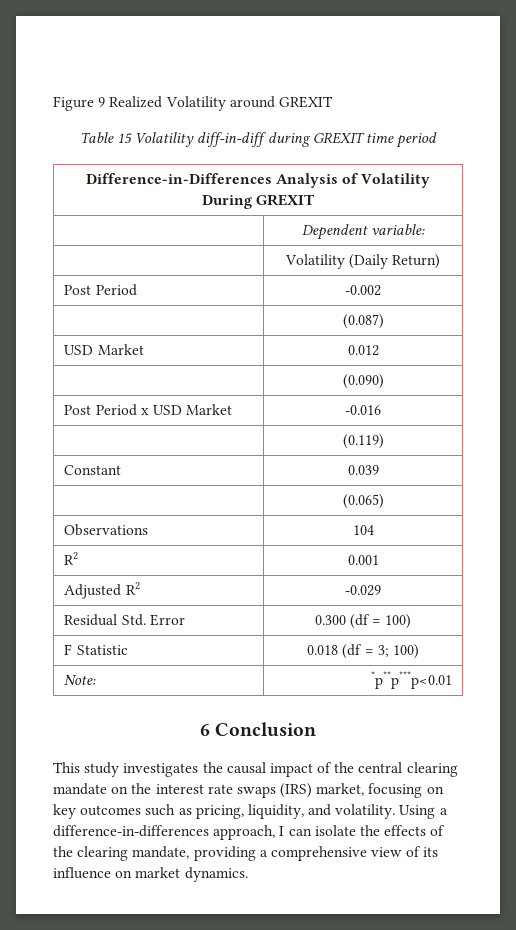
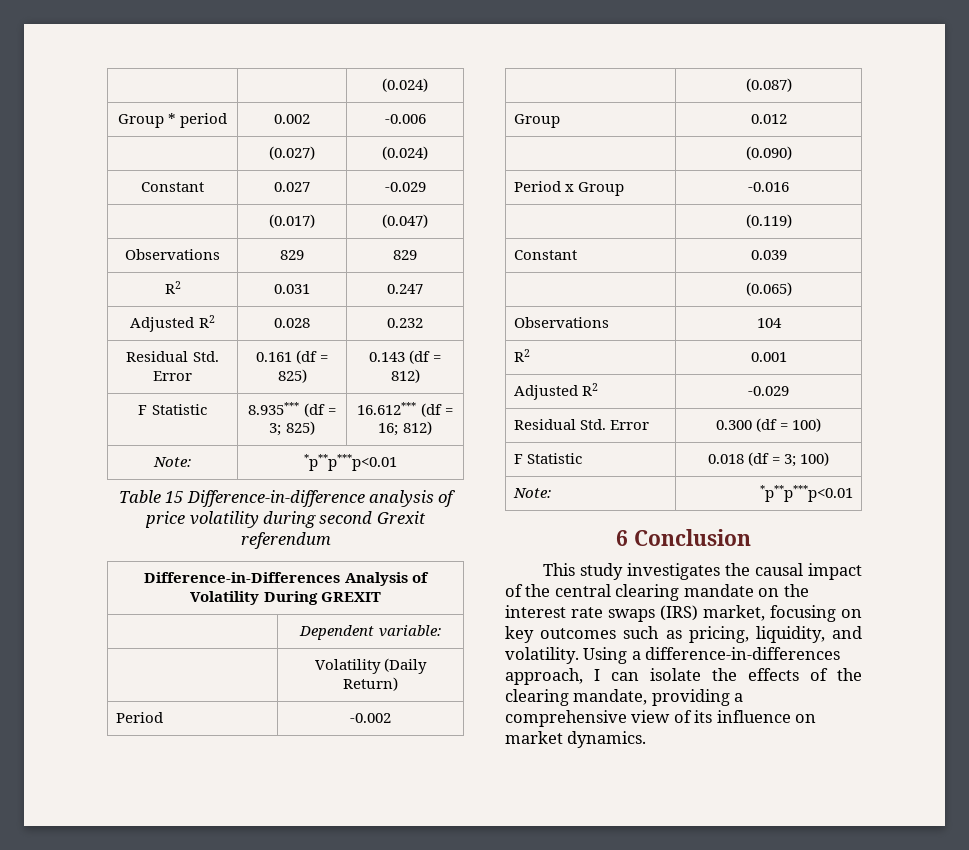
- Figure 9 Realized Volatility around GREXIT
- Table 15 Volatility diff-in-diff during GREXIT time period
+ | | (0.024)
+ Group * period | 0.002 | -0.006
+ | (0.027) | (0.024)
+ Constant | 0.027 | -0.029
+ | (0.017) | (0.047)
+ Observations | 829 | 829
+ R2 | 0.031 | 0.247
+ Adjusted R2 | 0.028 | 0.232
+ Residual Std. Error | 0.161 (df = 825) | 0.143 (df = 812)
+ F Statistic | 8.935*** (df = 3; 825) | 16.612*** (df = 16; 812)
+ Note: | *p**p***p<0.01
+ Table 15 Difference-in-difference analysis of price volatility during second Grexit referendum
- Post Period | -0.002
+ Period | -0.002
- USD Market | 0.012
+ Group | 0.012
- Post Period x USD Market | -0.016
+ Period x Group | -0.016

